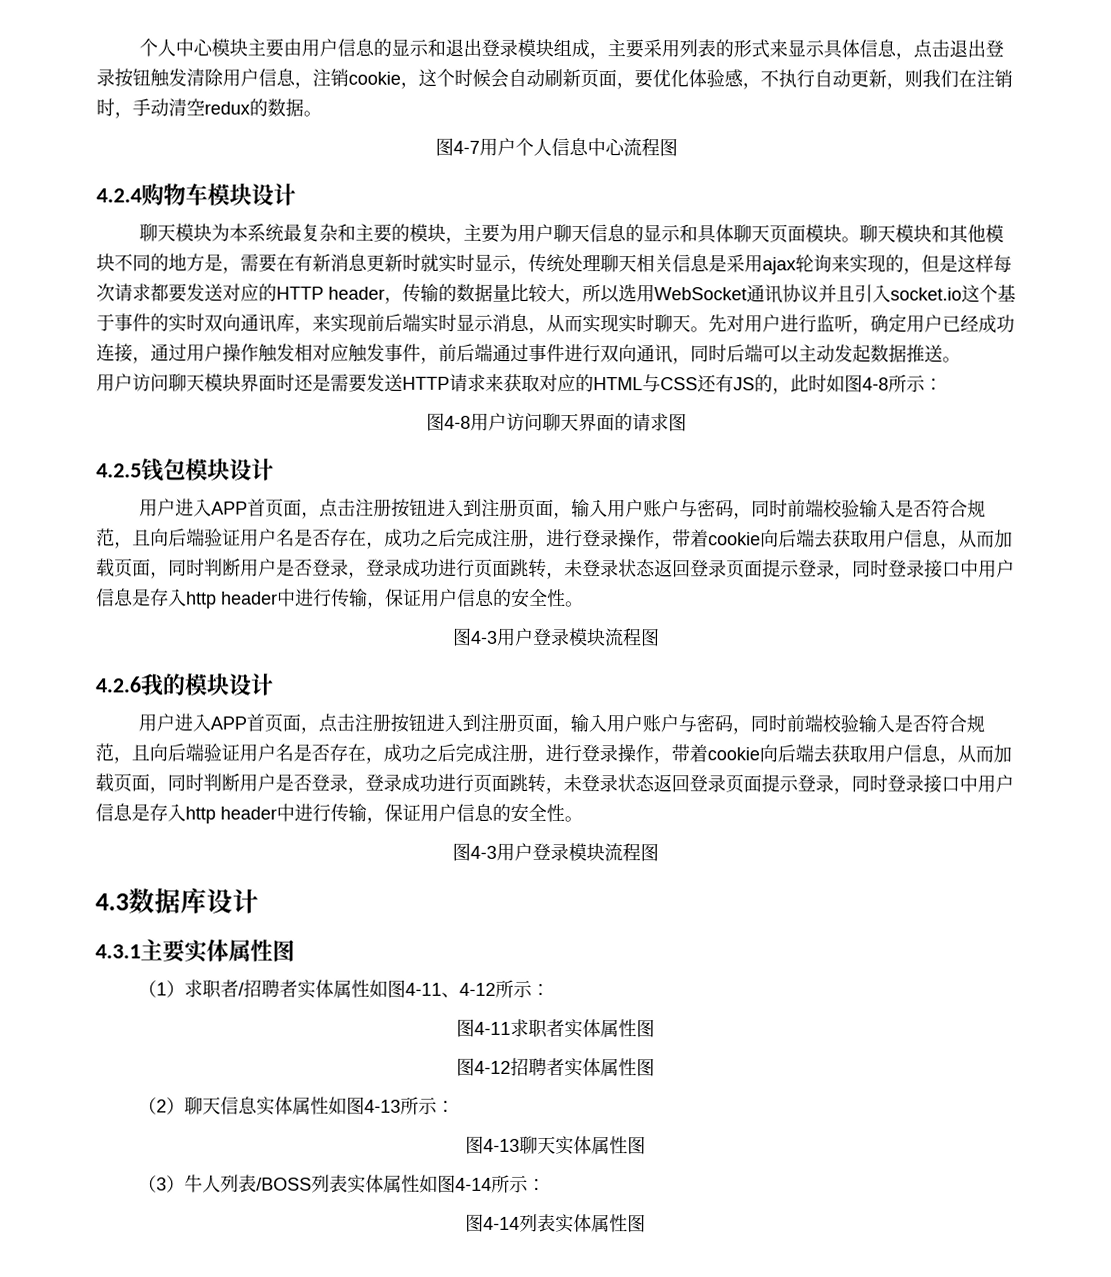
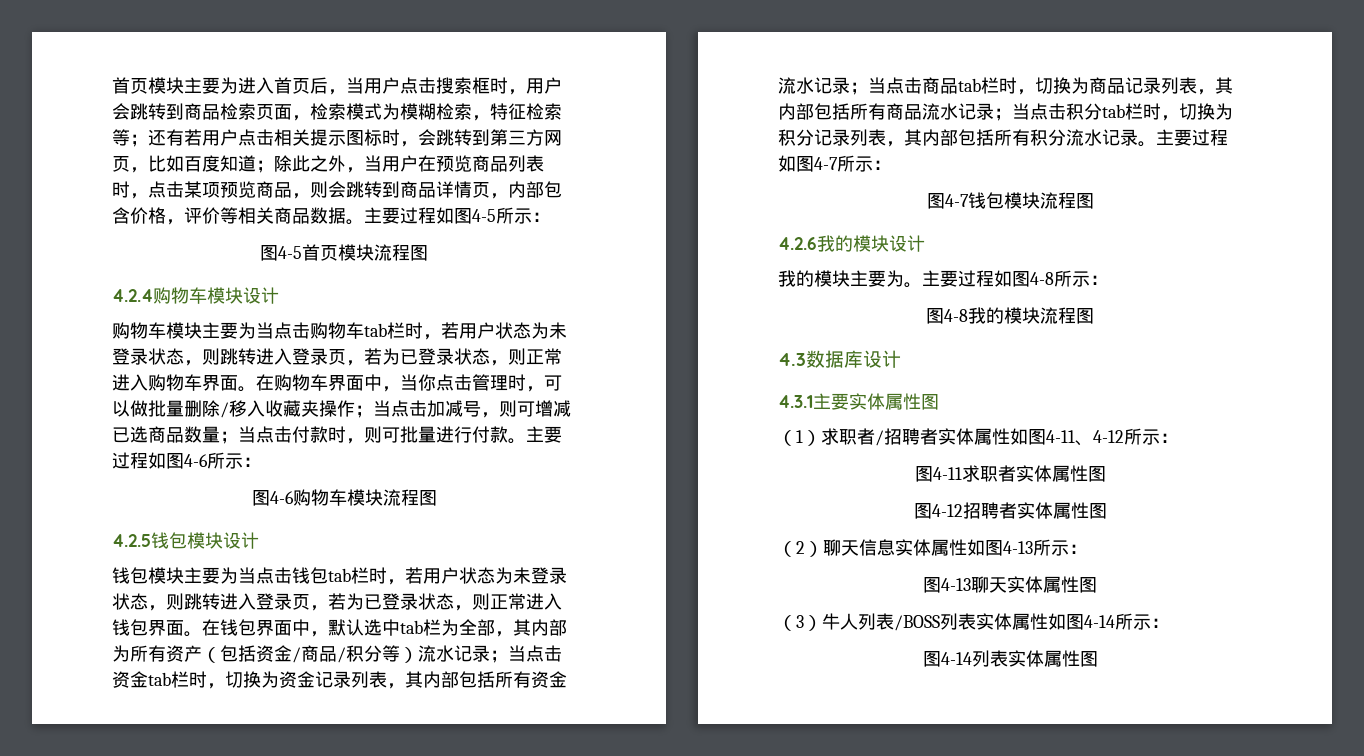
- 个人中心模块主要由用户信息的显示和退出登录模块组成，主要采用列表的形式来显示具体信息，点击退出登录按钮触发清除用户信息，注销cookie，这个时候会自动刷新页面，要优化体验感，不执行自动更新，则我们在注销时，手动清空redux的数据。
- 图4-7用户个人信息中心流程图
+ 首页模块主要为进入首页后，当用户点击搜索框时，用户会跳转到商品检索页面，检索模式为模糊检索，特征检索等；还有若用户点击相关提示图标时，会跳转到第三方网页，比如百度知道；除此之外，当用户在预览商品列表时，点击某项预览商品，则会跳转到商品详情页，内部包含价格，评价等相关商品数据。主要过程如图4-5所示：
+ 图4-5首页模块流程图
- 聊天模块为本系统最复杂和主要的模块，主要为用户聊天信息的显示和具体聊天页面模块。聊天模块和其他模块不同的地方是，需要在有新消息更新时就实时显示，传统处理聊天相关信息是采用ajax轮询来实现的，但是这样每次请求都要发送对应的HTTP header，传输的数据量比较大，所以选用WebSocket通讯协议并且引入socket.io这个基于事件的实时双向通讯库，来实现前后端实时显示消息，从而实现实时聊天。先对用户进行监听，确定用户已经成功连接，通过用户操作触发相对应触发事件，前后端通过事件进行双向通讯，同时后端可以主动发起数据推送。
- 用户访问聊天模块界面时还是需要发送HTTP请求来获取对应的HTML与CSS还有JS的，此时如图4-8所示：
- 图4-8用户访问聊天界面的请求图
+ 购物车模块主要为当点击购物车tab栏时，若用户状态为未登录状态，则跳转进入登录页，若为已登录状态，则正常进入购物车界面。在购物车界面中，当你点击管理时，可以做批量删除/移入收藏夹操作；当点击加减号，则可增减已选商品数量；当点击付款时，则可批量进行付款。主要过程如图4-6所示：
+ 图4-6购物车模块流程图
  4.2.5钱包模块设计
- 用户进入APP首页面，点击注册按钮进入到注册页面，输入用户账户与密码，同时前端校验输入是否符合规范，且向后端验证用户名是否存在，成功之后完成注册，进行登录操作，带着cookie向后端去获取用户信息，从而加载页面，同时判断用户是否登录，登录成功进行页面跳转，未登录状态返回登录页面提示登录，同时登录接口中用户信息是存入http header中进行传输，保证用户信息的安全性。
- 图4-3用户登录模块流程图
+ 钱包模块主要为当点击钱包tab栏时，若用户状态为未登录状态，则跳转进入登录页，若为已登录状态，则正常进入钱包界面。在钱包界面中，默认选中tab栏为全部，其内部为所有资产（包括资金/商品/积分等）流水记录；当点击资金tab栏时，切换为资金记录列表，其内部包括所有资金流水记录；当点击商品tab栏时，切换为商品记录列表，其内部包括所有商品流水记录；当点击积分tab栏时，切换为积分记录列表，其内部包括所有积分流水记录。主要过程如图4-7所示：
+ 图4-7钱包模块流程图
  4.2.6我的模块设计
- 用户进入APP首页面，点击注册按钮进入到注册页面，输入用户账户与密码，同时前端校验输入是否符合规范，且向后端验证用户名是否存在，成功之后完成注册，进行登录操作，带着cookie向后端去获取用户信息，从而加载页面，同时判断用户是否登录，登录成功进行页面跳转，未登录状态返回登录页面提示登录，同时登录接口中用户信息是存入http header中进行传输，保证用户信息的安全性。
- 图4-3用户登录模块流程图
+ 我的模块主要为。主要过程如图4-8所示：
+ 图4-8我的模块流程图

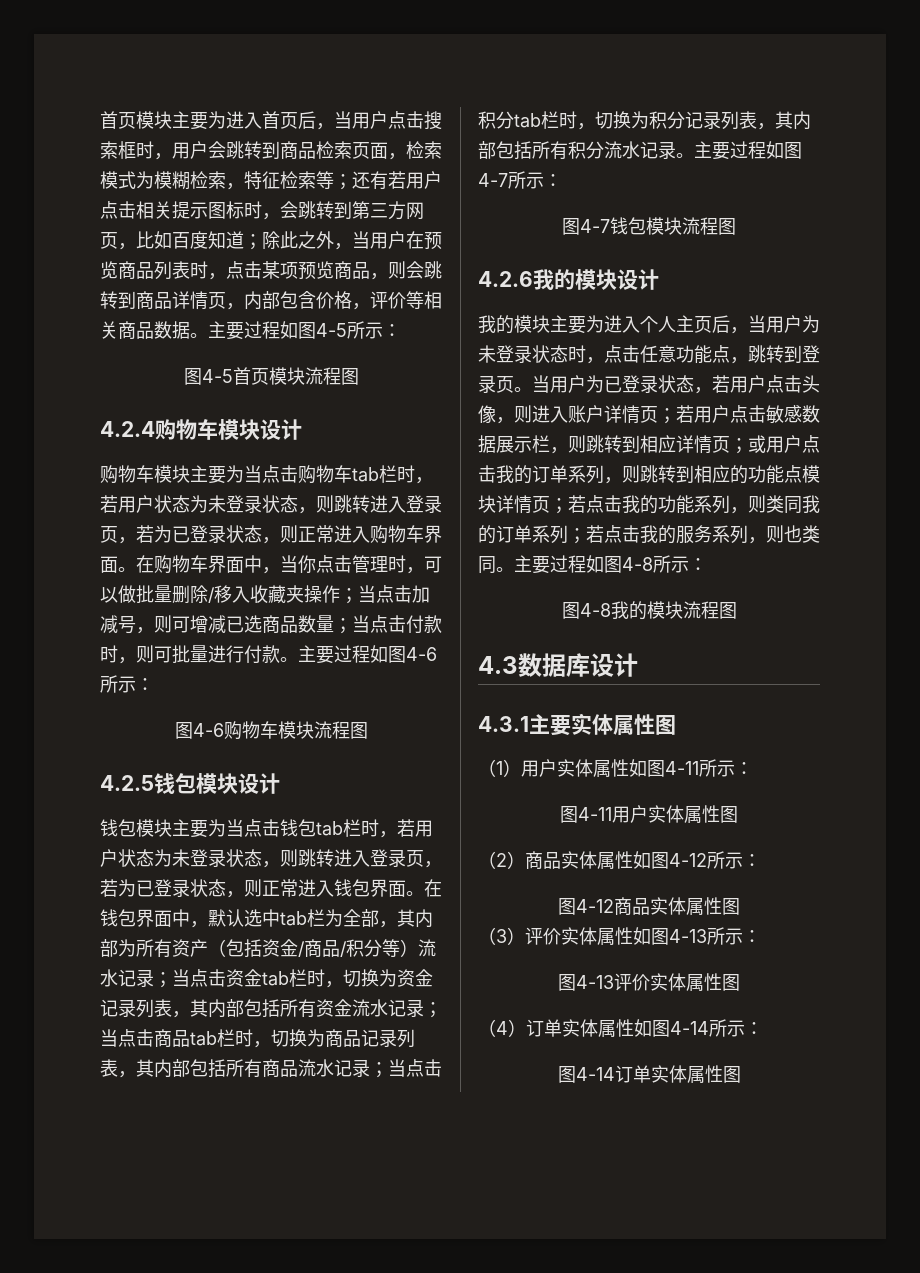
- 我的模块主要为。
+ 我的模块主要为进入个人主页后，当用户为未登录状态时，点击任意功能点，跳转到登录页。当用户为已登录状态，若用户点击头像，则进入账户详情页；若用户点击敏感数据展示栏，则跳转到相应详情页；或用户点击我的订单系列，则跳转到相应的功能点模块详情页；若点击我的功能系列，则类同我的订单系列；若点击我的服务系列，则也类同。
- （1）求职者/招聘者实体属性如图4-11、4-12所示：
+ （1）用户实体属性如图4-11所示：
- 图4-11求职者实体属性图
- 图4-12招聘者实体属性图
+ 图4-11用户实体属性图
- （2）聊天信息实体属性如图4-13所示：
+ （2）商品实体属性如图4-12所示：
+ 图4-12商品实体属性图
+ （3）评价实体属性如图4-13所示：
- 图4-13聊天实体属性图
- （3）牛人列表/BOSS列表实体属性如图4-14所示：
+ 图4-13评价实体属性图
+ （4）订单实体属性如图4-14所示：
- 图4-14列表实体属性图
+ 图4-14订单实体属性图

